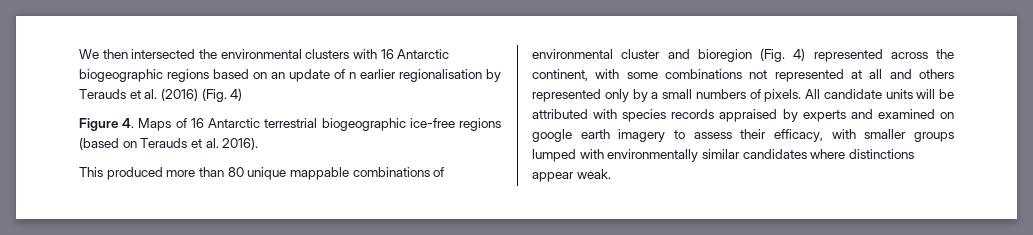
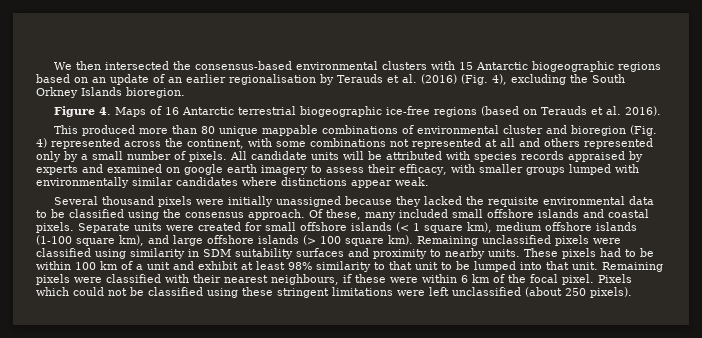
- We then intersected the environmental clusters with 16 Antarctic biogeographic regions based on an update of n earlier regionalisation by Terauds et al. (2016) (Fig. 4)
+ We then intersected the consensus-based environmental clusters with 15 Antarctic biogeographic regions based on an update of an earlier regionalisation by Terauds et al. (2016) (Fig. 4), excluding the South Orkney Islands bioregion.
- This produced more than 80 unique mappable combinations of environmental cluster and bioregion (Fig. 4) represented across the continent, with some combinations not represented at all and others represented only by a small numbers of pixels.
+ This produced more than 80 unique mappable combinations of environmental cluster and bioregion (Fig. 4) represented across the continent, with some combinations not represented at all and others represented only by a small number of pixels.
+ Several thousand pixels were initially unassigned because they lacked the requisite environmental data to be classified using the consensus approach. Of these, many included small offshore islands and coastal pixels. Separate units were created for small offshore islands (< 1 square km), medium offshore islands (1-100 square km), and large offshore islands (> 100 square km). Remaining unclassified pixels were classified using similarity in SDM suitability surfaces and proximity to nearby units. These pixels had to be within 100 km of a unit and exhibit at least 98% similarity to that unit to be lumped into that unit. Remaining pixels were classified with their nearest neighbours, if these were within 6 km of the focal pixel. Pixels which could not be classified using these stringent limitations were left unclassified (about 250 pixels).

